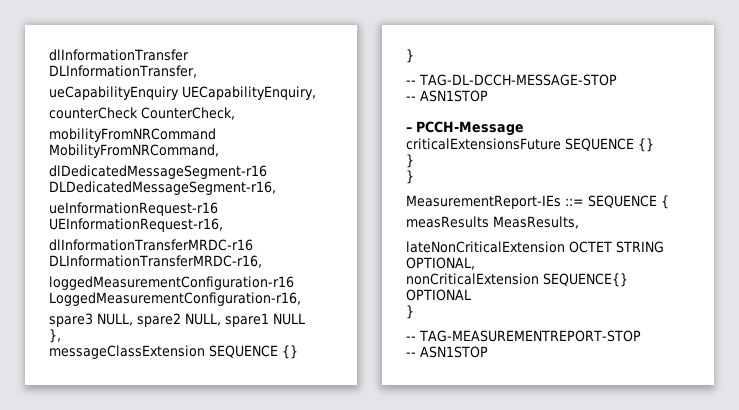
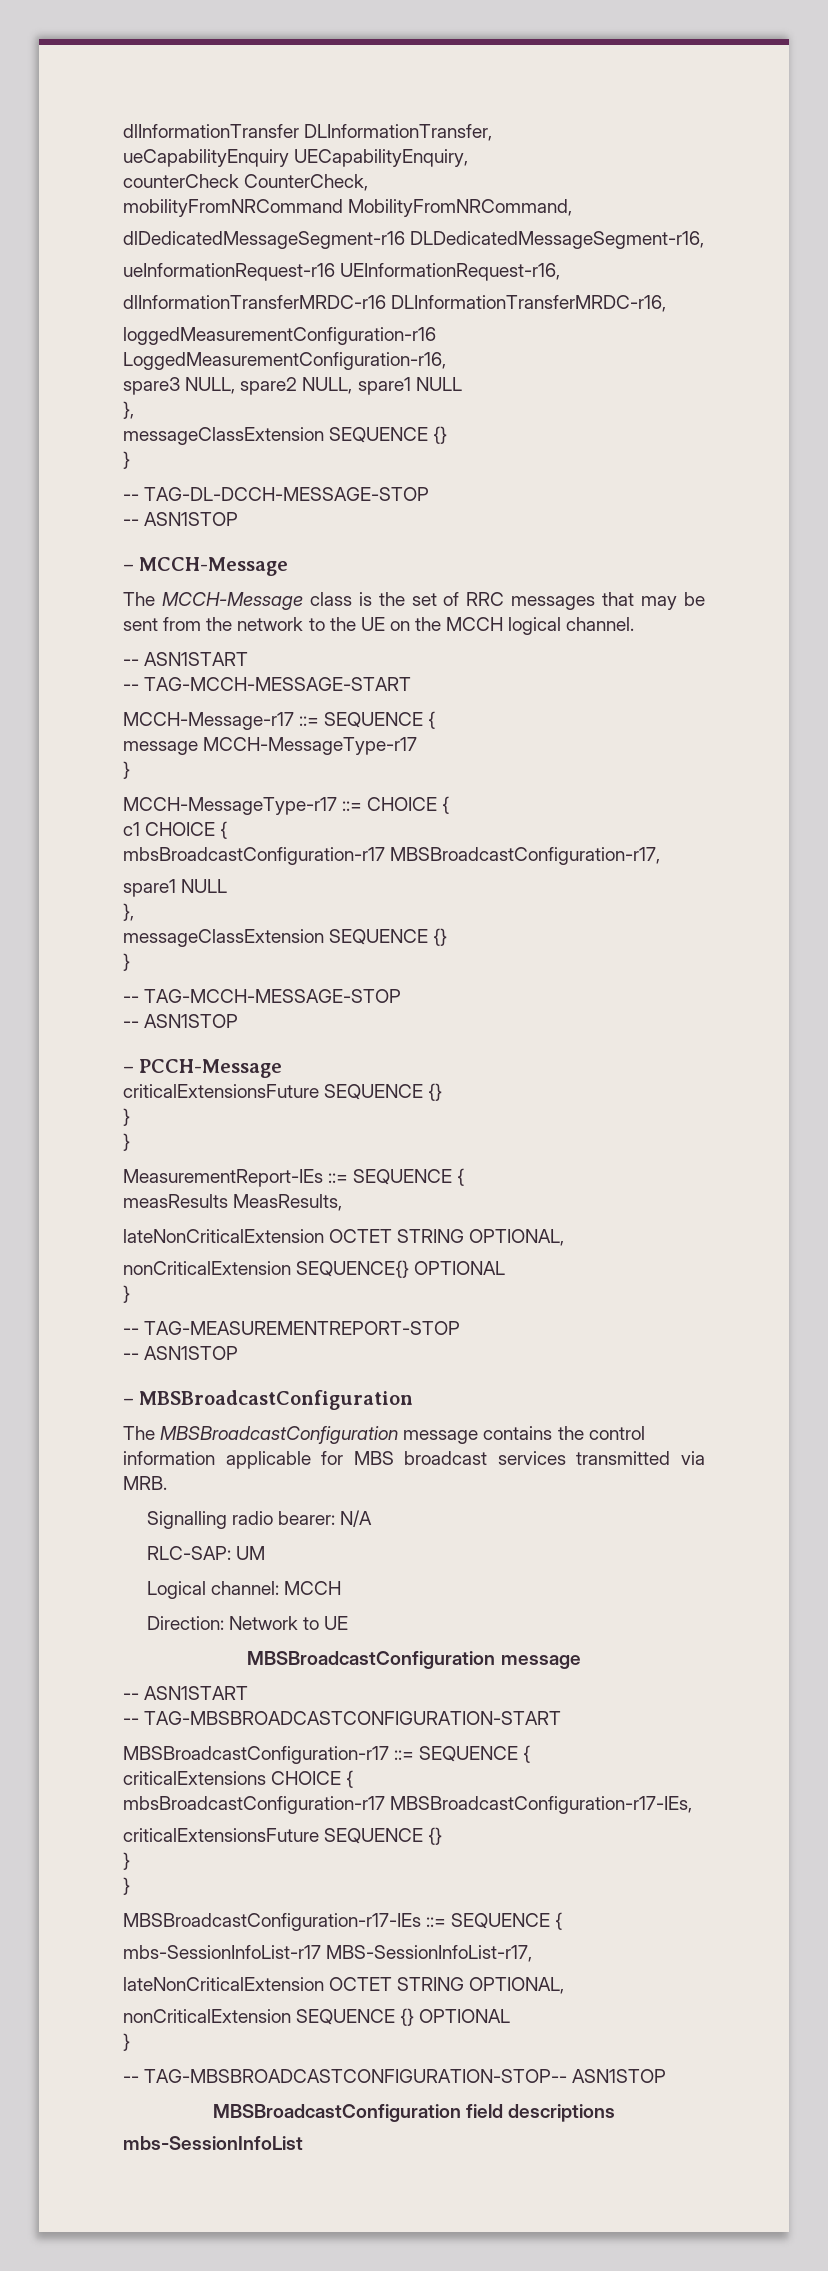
+ – MCCH-Message
+ The MCCH-Message class is the set of RRC messages that may be sent from the network to the UE on the MCCH logical channel.
+ -- ASN1START
+ -- TAG-MCCH-MESSAGE-START
+ MCCH-Message-r17 ::= SEQUENCE {
+ message MCCH-MessageType-r17
+ }
+ MCCH-MessageType-r17 ::= CHOICE {
+ c1 CHOICE {
+ mbsBroadcastConfiguration-r17 MBSBroadcastConfiguration-r17,
+ spare1 NULL
+ },
+ messageClassExtension SEQUENCE {}
+ }
+ -- TAG-MCCH-MESSAGE-STOP
+ -- ASN1STOP
+ – MBSBroadcastConfiguration
+ The MBSBroadcastConfiguration message contains the control information applicable for MBS broadcast services transmitted via MRB.
+ Signalling radio bearer: N/A
+ RLC-SAP: UM
+ Logical channel: MCCH
+ Direction: Network to UE
+ MBSBroadcastConfiguration message
+ -- ASN1START
+ -- TAG-MBSBROADCASTCONFIGURATION-START
+ MBSBroadcastConfiguration-r17 ::= SEQUENCE {
+ criticalExtensions CHOICE {
+ mbsBroadcastConfiguration-r17 MBSBroadcastConfiguration-r17-IEs,
+ criticalExtensionsFuture SEQUENCE {}
+ }
+ }
+ MBSBroadcastConfiguration-r17-IEs ::= SEQUENCE {
+ mbs-SessionInfoList-r17 MBS-SessionInfoList-r17,
+ lateNonCriticalExtension OCTET STRING OPTIONAL,
+ nonCriticalExtension SEQUENCE {} OPTIONAL
+ }
+ -- TAG-MBSBROADCASTCONFIGURATION-STOP-- ASN1STOP
+ MBSBroadcastConfiguration field descriptions
+ mbs-SessionInfoList

